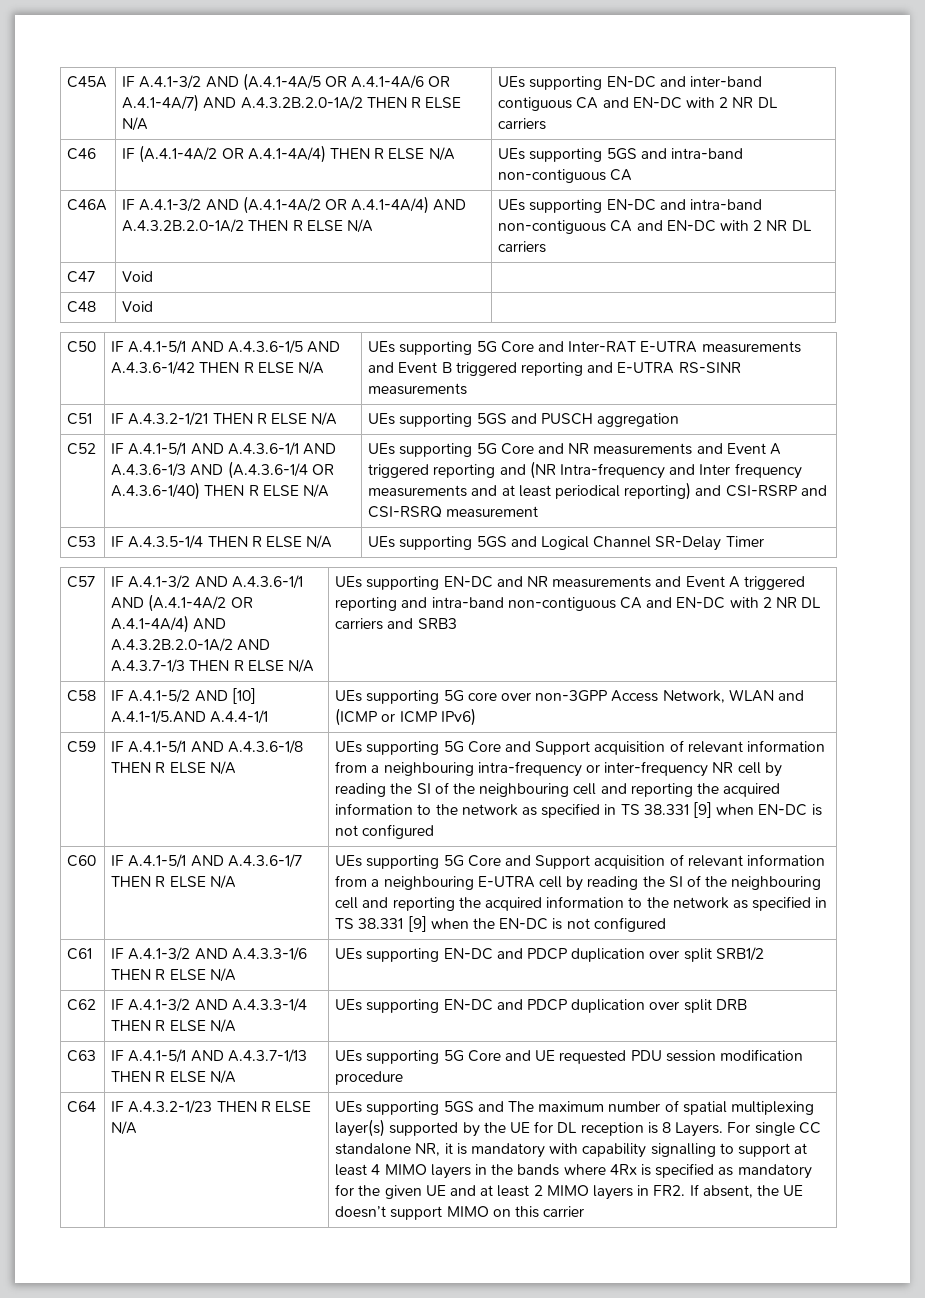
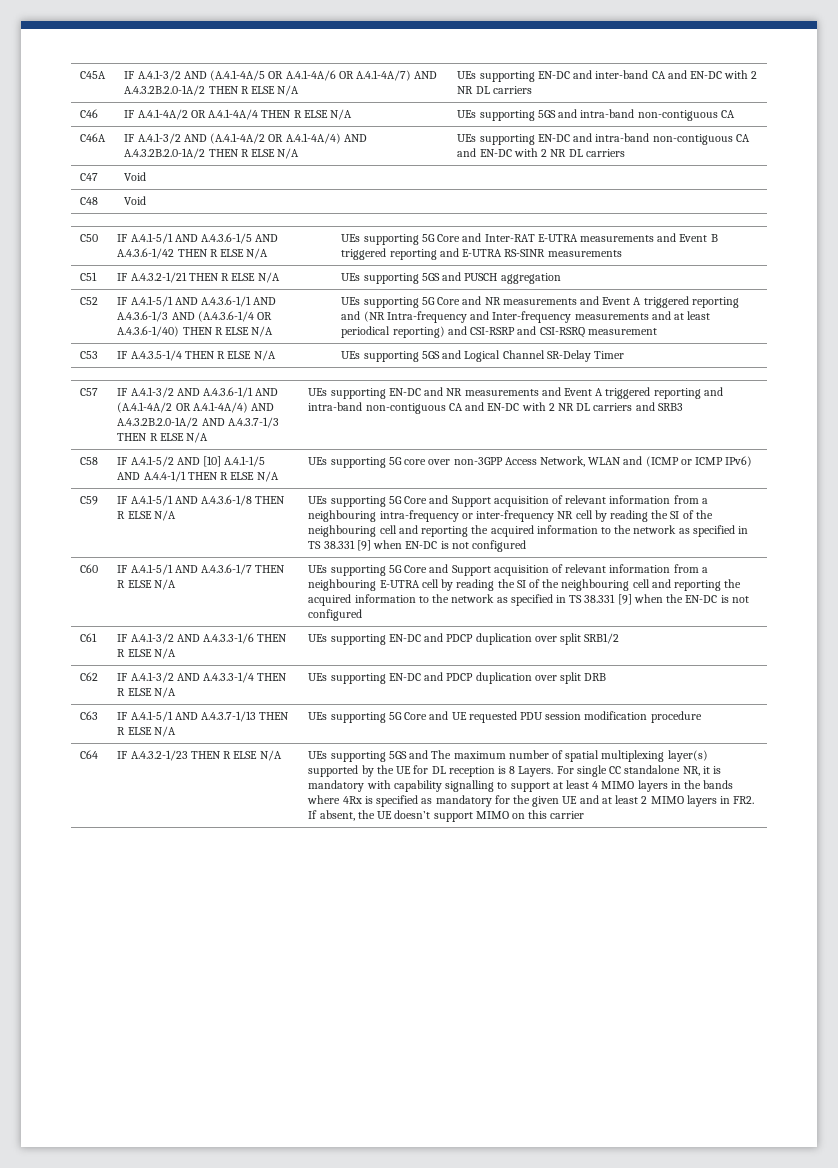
- C45A | IF A.4.1-3/2 AND (A.4.1-4A/5 OR A.4.1-4A/6 OR A.4.1-4A/7) AND A.4.3.2B.2.0-1A/2 THEN R ELSE N/A | UEs supporting EN-DC and inter-band contiguous CA and EN-DC with 2 NR DL carriers
+ C45A | IF A.4.1-3/2 AND (A.4.1-4A/5 OR A.4.1-4A/6 OR A.4.1-4A/7) AND A.4.3.2B.2.0-1A/2 THEN R ELSE N/A | UEs supporting EN-DC and inter-band CA and EN-DC with 2 NR DL carriers
- C46 | IF (A.4.1-4A/2 OR A.4.1-4A/4) THEN R ELSE N/A | UEs supporting 5GS and intra-band non-contiguous CA
+ C46 | IF A.4.1-4A/2 OR A.4.1-4A/4 THEN R ELSE N/A | UEs supporting 5GS and intra-band non-contiguous CA
- UEs supporting 5G Core and NR measurements and Event A triggered reporting and (NR Intra-frequency and Inter frequency measurements and at least periodical reporting) and CSI-RSRP and CSI-RSRQ measurement
+ UEs supporting 5G Core and NR measurements and Event A triggered reporting and (NR Intra-frequency and Inter-frequency measurements and at least periodical reporting) and CSI-RSRP and CSI-RSRQ measurement
- C58 | IF A.4.1-5/2 AND [10] A.4.1-1/5.AND A.4.4-1/1 | UEs supporting 5G core over non-3GPP Access Network, WLAN and (ICMP or ICMP IPv6)
+ C58 | IF A.4.1-5/2 AND [10] A.4.1-1/5 AND A.4.4-1/1 THEN R ELSE N/A | UEs supporting 5G core over non-3GPP Access Network, WLAN and (ICMP or ICMP IPv6)

